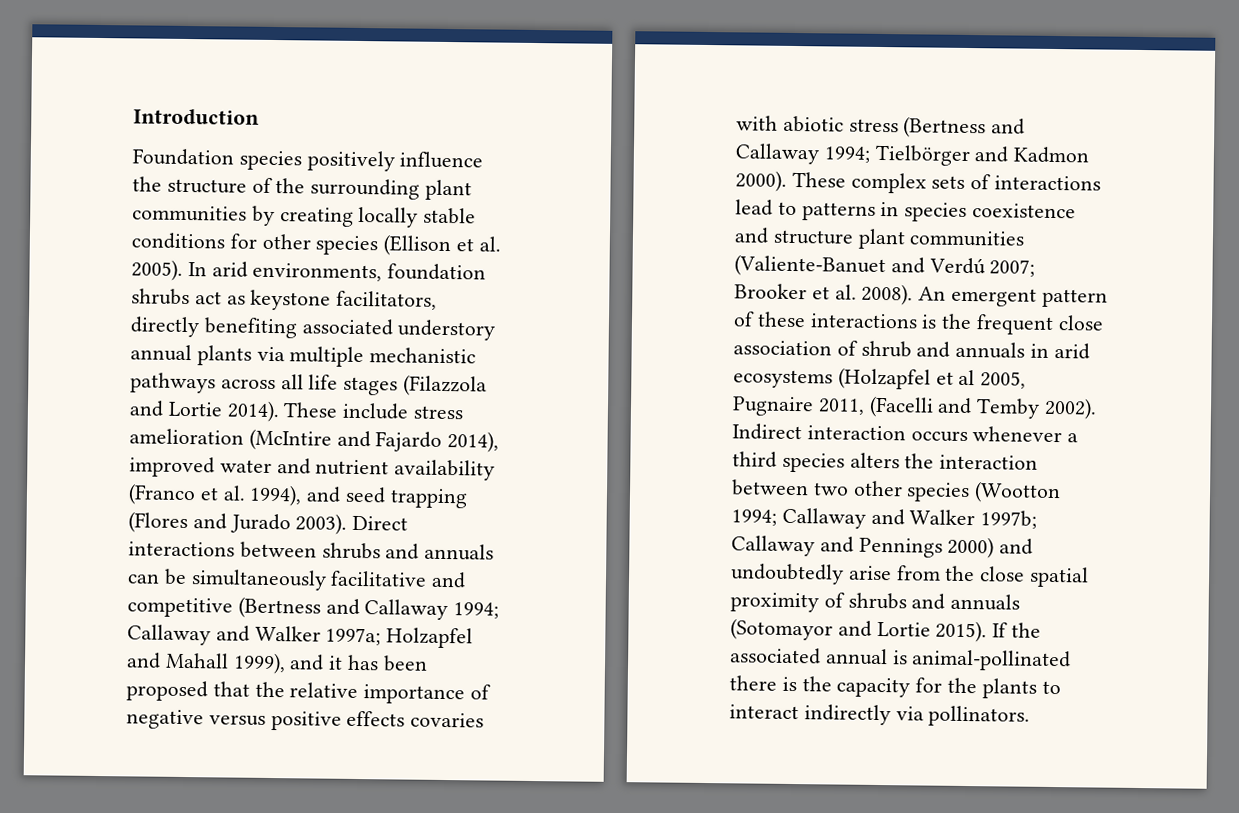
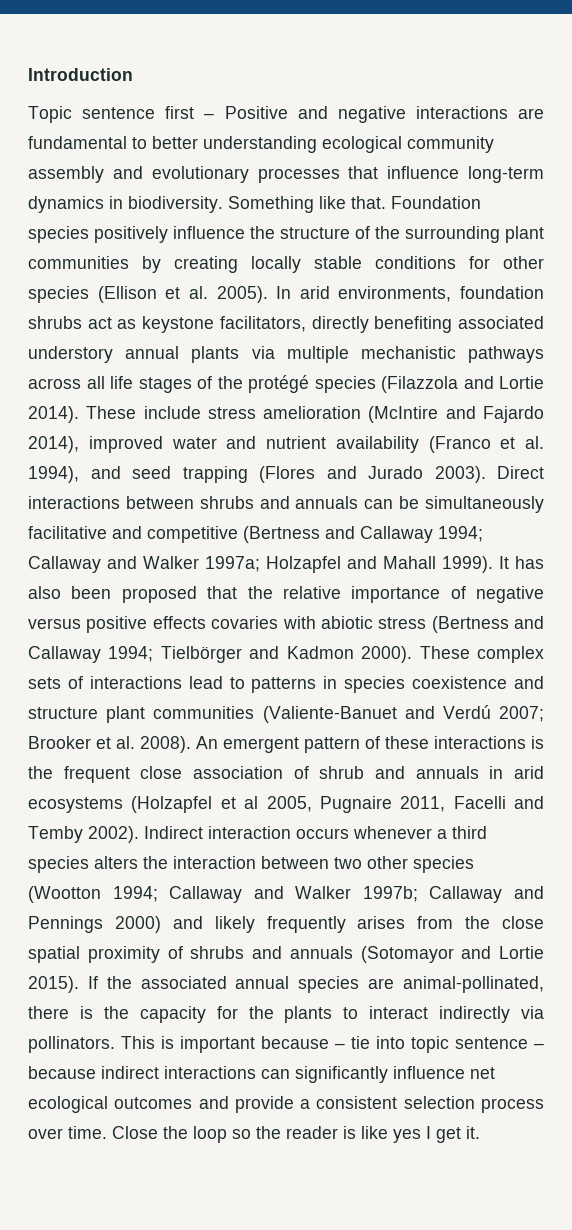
+ Topic sentence first – Positive and negative interactions are fundamental to better understanding ecological community assembly and evolutionary processes that influence long-term dynamics in biodiversity. Something like that.
- In arid environments, foundation shrubs act as keystone facilitators, directly benefiting associated understory annual plants via multiple mechanistic pathways across all life stages (Filazzola and Lortie 2014).
+ In arid environments, foundation shrubs act as keystone facilitators, directly benefiting associated understory annual plants via multiple mechanistic pathways across all life stages of the protégé species (Filazzola and Lortie 2014).
- Direct interactions between shrubs and annuals can be simultaneously facilitative and competitive (Bertness and Callaway 1994; Callaway and Walker 1997a; Holzapfel and Mahall 1999), and it has been proposed that the relative importance of negative versus positive effects covaries with abiotic stress (Bertness and Callaway 1994; Tielbörger and Kadmon 2000).
+ Direct interactions between shrubs and annuals can be simultaneously facilitative and competitive (Bertness and Callaway 1994; Callaway and Walker 1997a; Holzapfel and Mahall 1999). It has also been proposed that the relative importance of negative versus positive effects covaries with abiotic stress (Bertness and Callaway 1994; Tielbörger and Kadmon 2000).
- An emergent pattern of these interactions is the frequent close association of shrub and annuals in arid ecosystems (Holzapfel et al 2005, Pugnaire 2011, (Facelli and Temby 2002).
+ An emergent pattern of these interactions is the frequent close association of shrub and annuals in arid ecosystems (Holzapfel et al 2005, Pugnaire 2011, Facelli and Temby 2002).
- Indirect interaction occurs whenever a third species alters the interaction between two other species (Wootton 1994; Callaway and Walker 1997b; Callaway and Pennings 2000) and undoubtedly arise from the close spatial proximity of shrubs and annuals (Sotomayor and Lortie 2015).
+ Indirect interaction occurs whenever a third species alters the interaction between two other species (Wootton 1994; Callaway and Walker 1997b; Callaway and Pennings 2000) and likely frequently arises from the close spatial proximity of shrubs and annuals (Sotomayor and Lortie 2015).
- If the associated annual is animal-pollinated there is the capacity for the plants to interact indirectly via pollinators.
+ If the associated annual species are animal-pollinated, there is the capacity for the plants to interact indirectly via pollinators.
+ This is important because – tie into topic sentence – because indirect interactions can significantly influence net ecological outcomes and provide a consistent selection process over time. Close the loop so the reader is like yes I get it.

